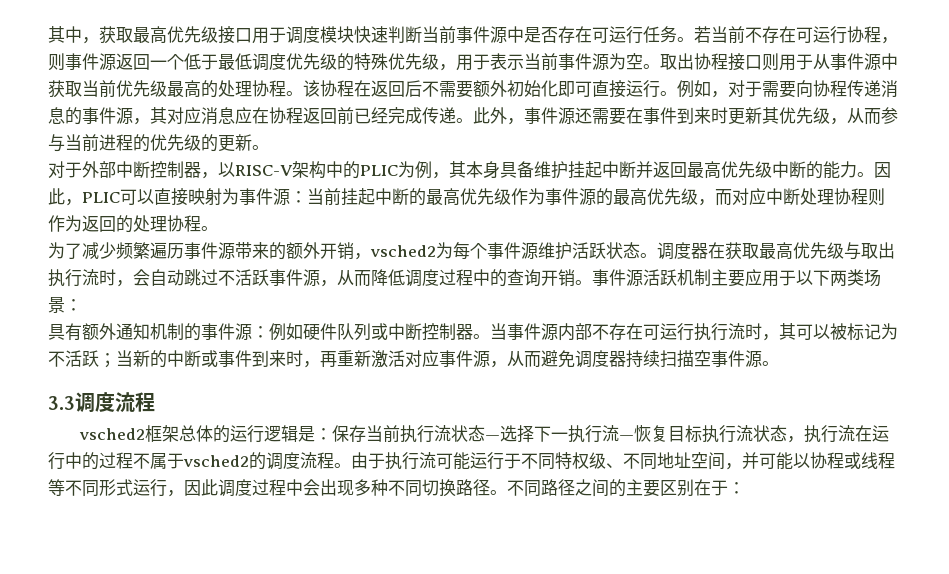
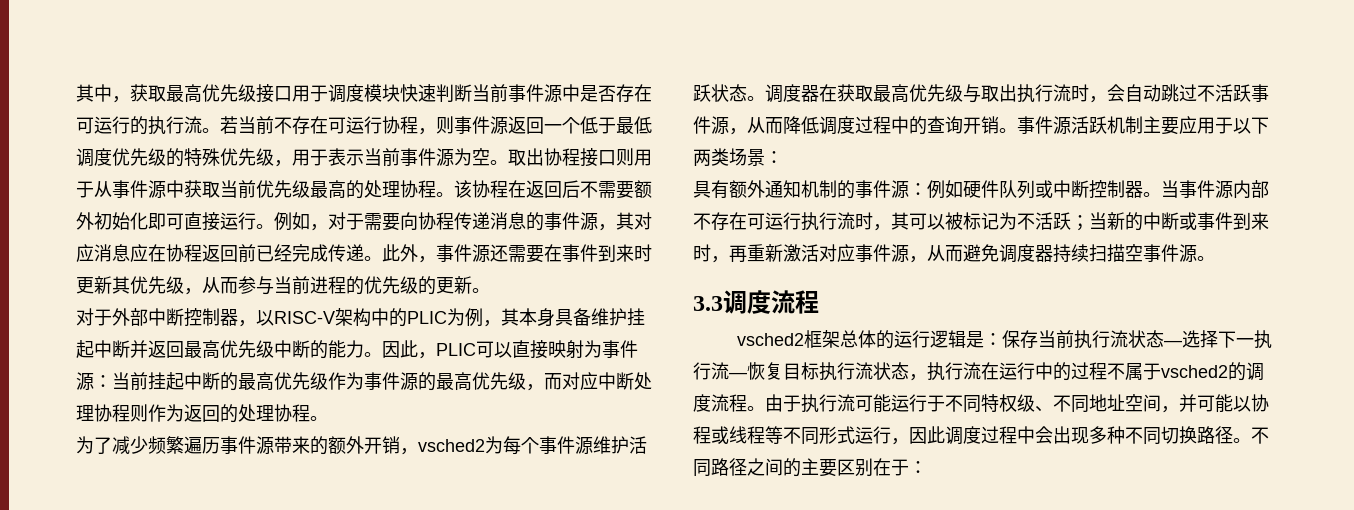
- 其中，获取最高优先级接口用于调度模块快速判断当前事件源中是否存在可运行任务。
+ 其中，获取最高优先级接口用于调度模块快速判断当前事件源中是否存在可运行的执行流。

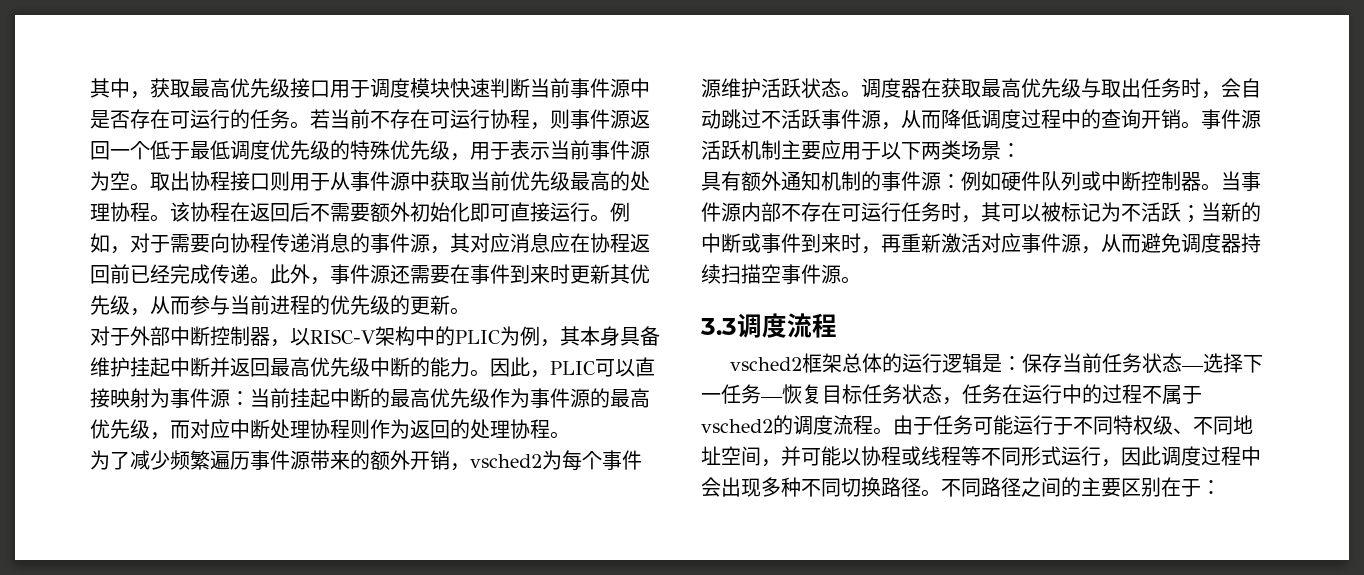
- 其中，获取最高优先级接口用于调度模块快速判断当前事件源中是否存在可运行的执行流。
+ 其中，获取最高优先级接口用于调度模块快速判断当前事件源中是否存在可运行的任务。
- 调度器在获取最高优先级与取出执行流时，会自动跳过不活跃事件源，从而降低调度过程中的查询开销。
+ 调度器在获取最高优先级与取出任务时，会自动跳过不活跃事件源，从而降低调度过程中的查询开销。
- 当事件源内部不存在可运行执行流时，其可以被标记为不活跃；当新的中断或事件到来时，再重新激活对应事件源，从而避免调度器持续扫描空事件源。
+ 当事件源内部不存在可运行任务时，其可以被标记为不活跃；当新的中断或事件到来时，再重新激活对应事件源，从而避免调度器持续扫描空事件源。
- vsched2框架总体的运行逻辑是：保存当前执行流状态—选择下一执行流—恢复目标执行流状态，执行流在运行中的过程不属于vsched2的调度流程。
+ vsched2框架总体的运行逻辑是：保存当前任务状态—选择下一任务—恢复目标任务状态，任务在运行中的过程不属于vsched2的调度流程。
- 由于执行流可能运行于不同特权级、不同地址空间，并可能以协程或线程等不同形式运行，因此调度过程中会出现多种不同切换路径。
+ 由于任务可能运行于不同特权级、不同地址空间，并可能以协程或线程等不同形式运行，因此调度过程中会出现多种不同切换路径。

